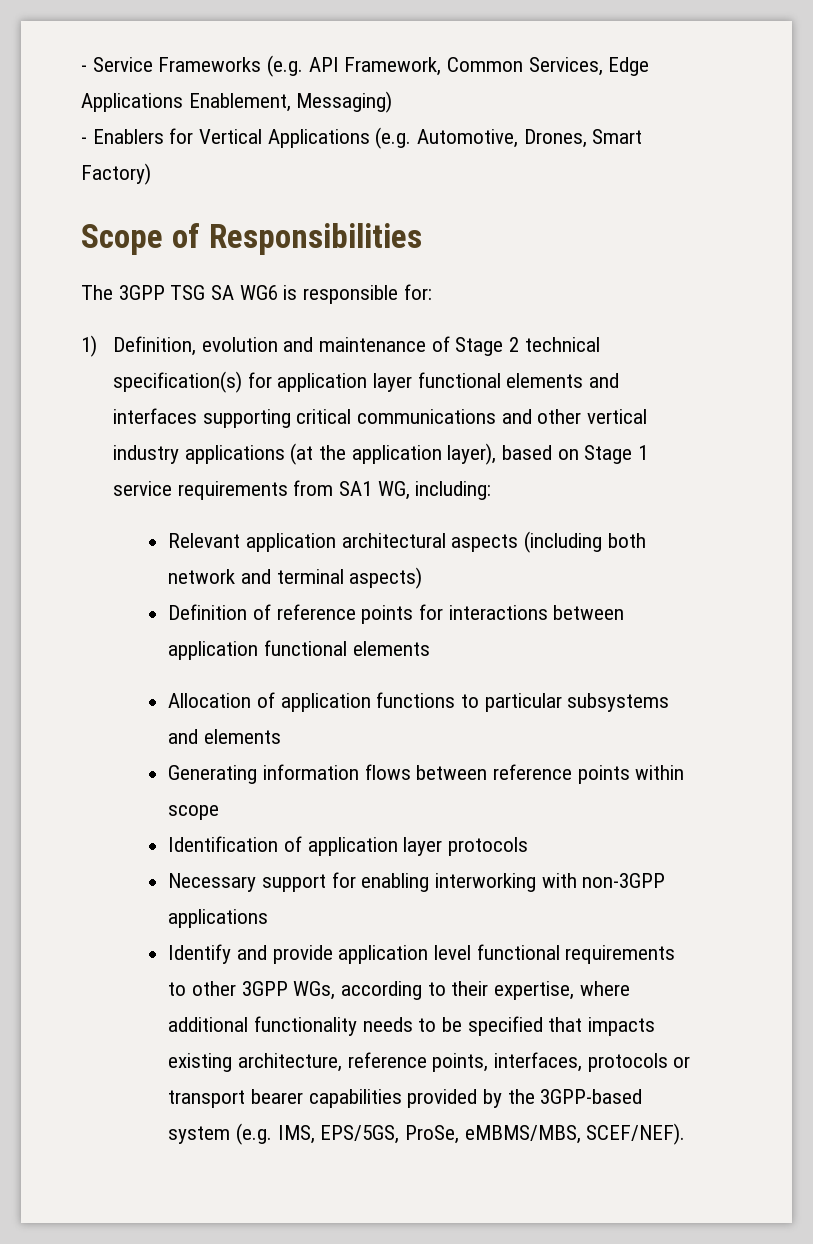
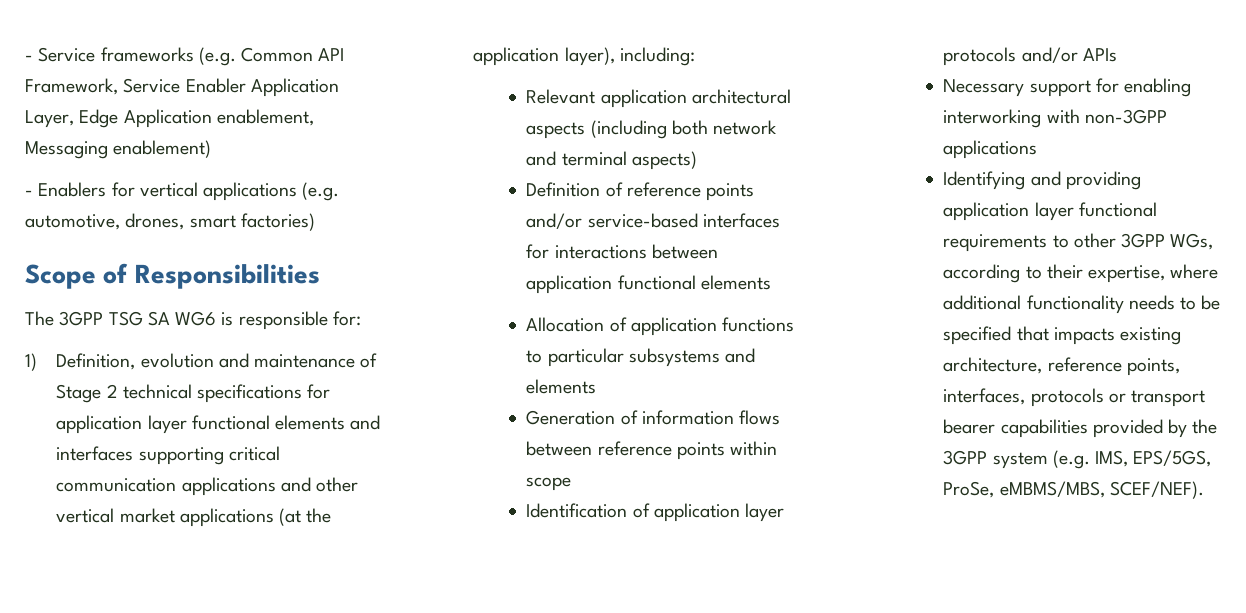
- - Service Frameworks (e.g. API Framework, Common Services, Edge Applications Enablement, Messaging)
- - Enablers for Vertical Applications (e.g. Automotive, Drones, Smart Factory)
+ - Service frameworks (e.g. Common API Framework, Service Enabler Application Layer, Edge Application enablement, Messaging enablement)
+ - Enablers for vertical applications (e.g. automotive, drones, smart factories)
- 1) Definition, evolution and maintenance of Stage 2 technical specification(s) for application layer functional elements and interfaces supporting critical communications and other vertical industry applications (at the application layer), based on Stage 1 service requirements from SA1 WG, including:
+ 1) Definition, evolution and maintenance of Stage 2 technical specifications for application layer functional elements and interfaces supporting critical communication applications and other vertical market applications (at the application layer), including:
- Definition of reference points for interactions between application functional elements
+ Definition of reference points and/or service-based interfaces for interactions between application functional elements
- Generating information flows between reference points within scope
+ Generation of information flows between reference points within scope
- Identification of application layer protocols
+ Identification of application layer protocols and/or APIs
- Identify and provide application level functional requirements to other 3GPP WGs, according to their expertise, where additional functionality needs to be specified that impacts existing architecture, reference points, interfaces, protocols or transport bearer capabilities provided by the 3GPP-based system (e.g. IMS, EPS/5GS, ProSe, eMBMS/MBS, SCEF/NEF).
+ Identifying and providing application layer functional requirements to other 3GPP WGs, according to their expertise, where additional functionality needs to be specified that impacts existing architecture, reference points, interfaces, protocols or transport bearer capabilities provided by the 3GPP system (e.g. IMS, EPS/5GS, ProSe, eMBMS/MBS, SCEF/NEF).

